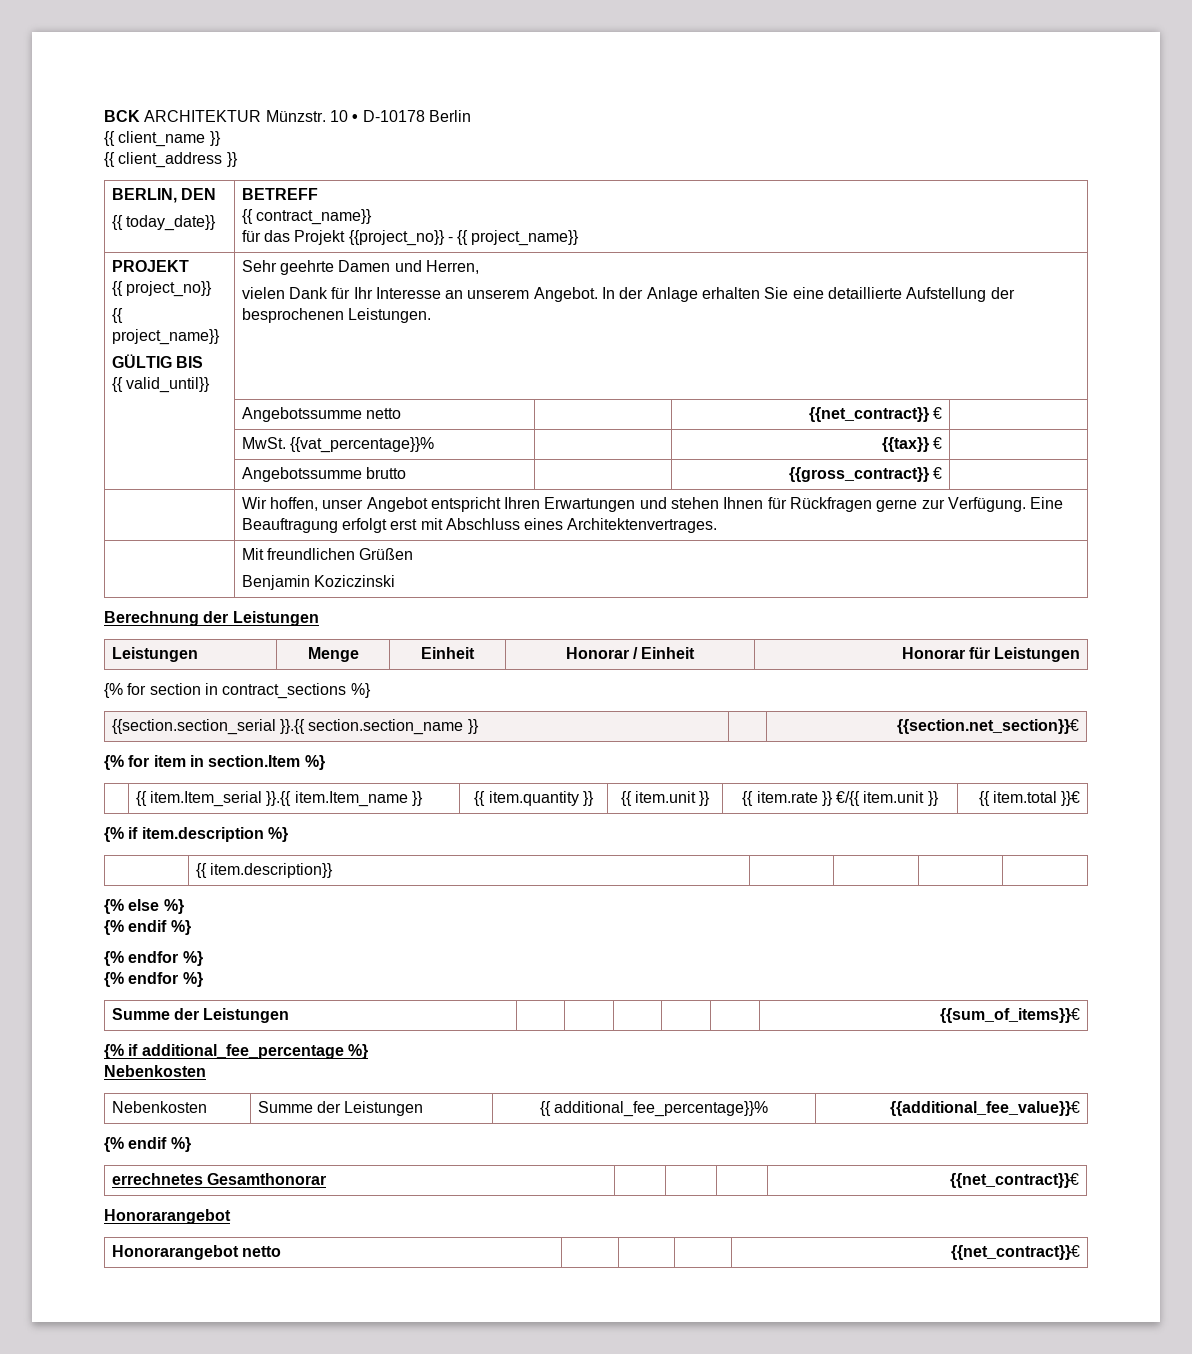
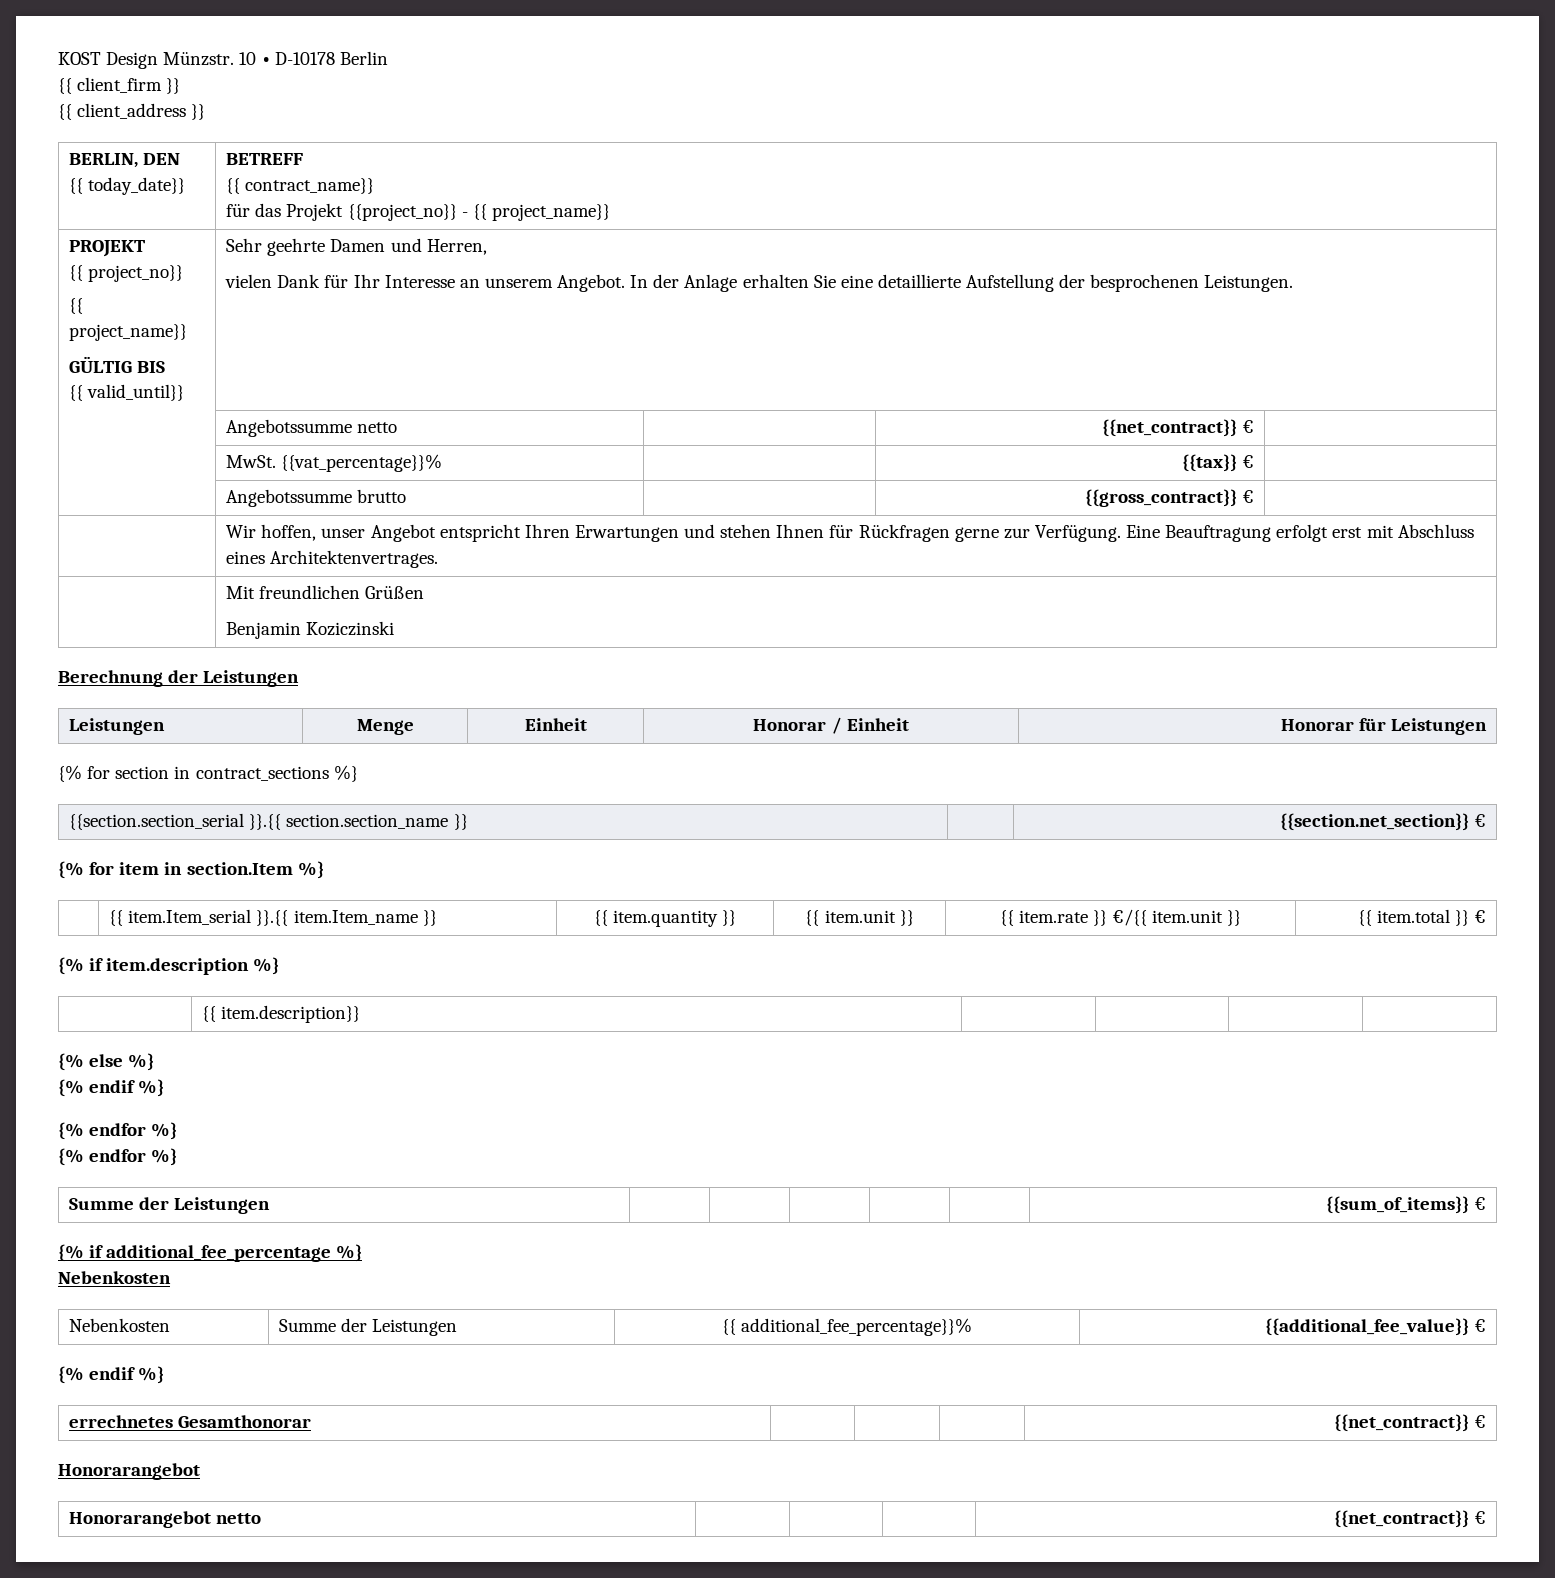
- BCK ARCHITEKTUR Münzstr.
+ KOST Design Münzstr.
- {{ client_name }}
+ {{ client_firm }}
- {{section.section_serial }}.{{ section.section_name }} | | {{section.net_section}}€
+ {{section.section_serial }}.{{ section.section_name }} | | {{section.net_section}} €
- | {{ item.Item_serial }}.{{ item.Item_name }} | {{ item.quantity }} | {{ item.unit }} | {{ item.rate }} €/{{ item.unit }} | {{ item.total }}€
+ | {{ item.Item_serial }}.{{ item.Item_name }} | {{ item.quantity }} | {{ item.unit }} | {{ item.rate }} €/{{ item.unit }} | {{ item.total }} €
- Summe der Leistungen | | | | | | {{sum_of_items}}€
+ Summe der Leistungen | | | | | | {{sum_of_items}} €
- Nebenkosten | Summe der Leistungen | {{ additional_fee_percentage}}% | {{additional_fee_value}}€
+ Nebenkosten | Summe der Leistungen | {{ additional_fee_percentage}}% | {{additional_fee_value}} €
- errechnetes Gesamthonorar | | | | {{net_contract}}€
+ errechnetes Gesamthonorar | | | | {{net_contract}} €
- Honorarangebot netto | | | | {{net_contract}}€
+ Honorarangebot netto | | | | {{net_contract}} €

